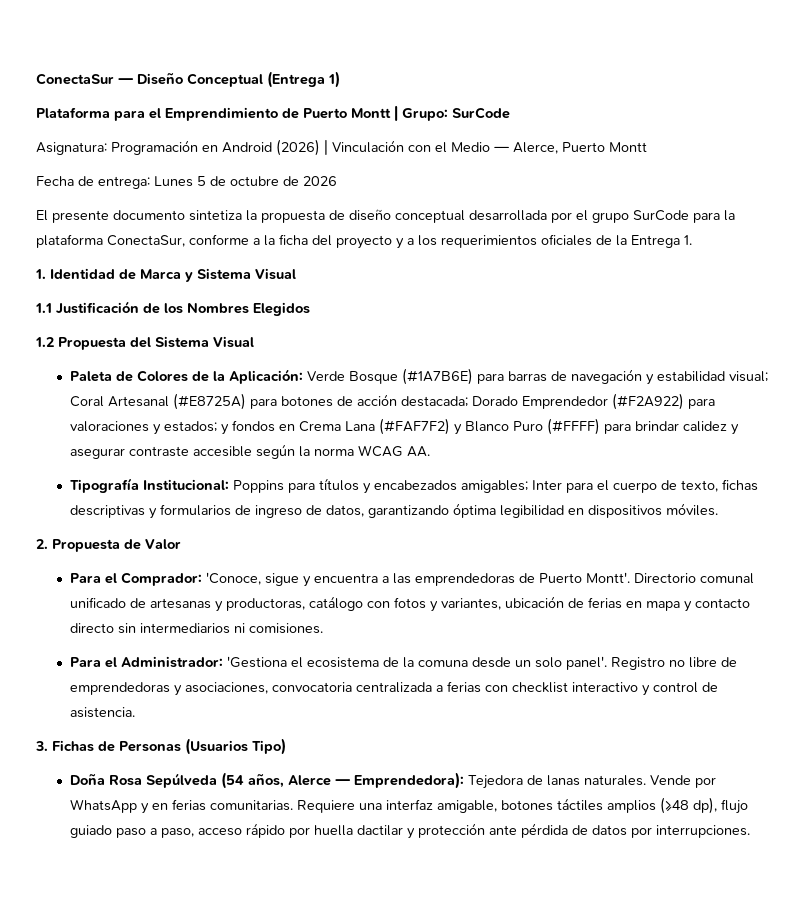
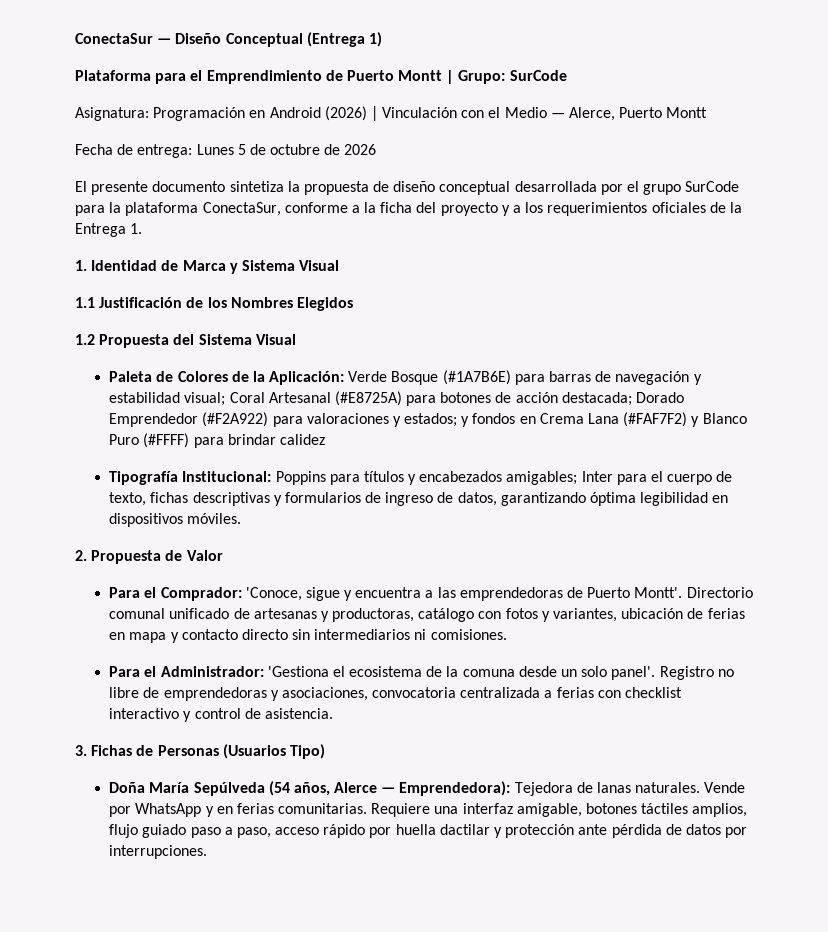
- Paleta de Colores de la Aplicación: Verde Bosque (#1A7B6E) para barras de navegación y estabilidad visual; Coral Artesanal (#E8725A) para botones de acción destacada; Dorado Emprendedor (#F2A922) para valoraciones y estados; y fondos en Crema Lana (#FAF7F2) y Blanco Puro (#FFFF) para brindar calidez y asegurar contraste accesible según la norma WCAG AA.
+ Paleta de Colores de la Aplicación: Verde Bosque (#1A7B6E) para barras de navegación y estabilidad visual; Coral Artesanal (#E8725A) para botones de acción destacada; Dorado Emprendedor (#F2A922) para valoraciones y estados; y fondos en Crema Lana (#FAF7F2) y Blanco Puro (#FFFF) para brindar calidez
- Doña Rosa Sepúlveda (54 años, Alerce — Emprendedora): Tejedora de lanas naturales.
+ Doña María Sepúlveda (54 años, Alerce — Emprendedora): Tejedora de lanas naturales.
- Requiere una interfaz amigable, botones táctiles amplios (≥48 dp), flujo guiado paso a paso, acceso rápido por huella dactilar y protección ante pérdida de datos por interrupciones.
+ Requiere una interfaz amigable, botones táctiles amplios, flujo guiado paso a paso, acceso rápido por huella dactilar y protección ante pérdida de datos por interrupciones.

